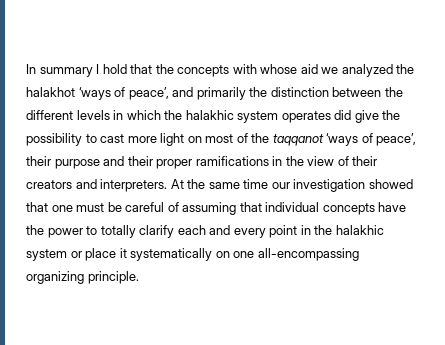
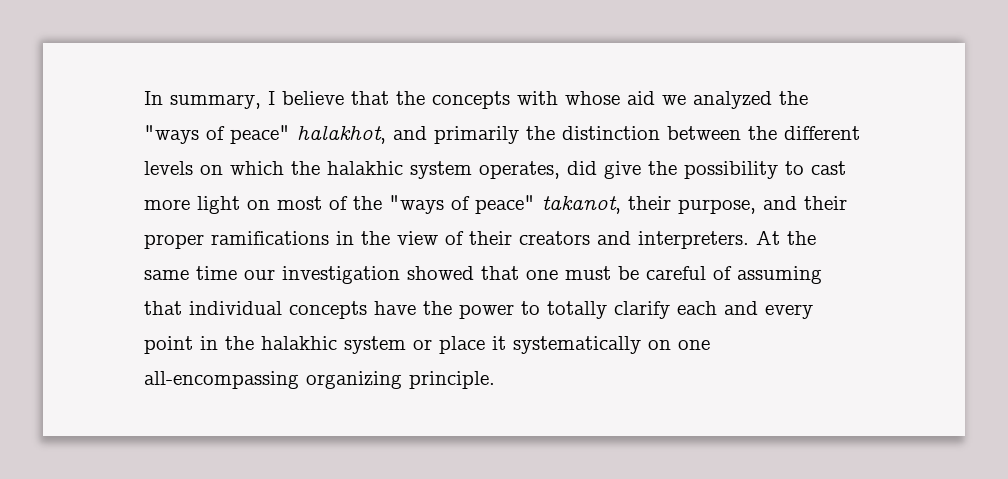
- In summary I hold that the concepts with whose aid we analyzed the halakhot ‘ways of peace’, and primarily the distinction between the different levels in which the halakhic system operates did give the possibility to cast more light on most of the taqqanot ‘ways of peace’, their purpose and their proper ramifications in the view of their creators and interpreters.
+ In summary, I believe that the concepts with whose aid we analyzed the "ways of peace" halakhot, and primarily the distinction between the different levels on which the halakhic system operates, did give the possibility to cast more light on most of the "ways of peace" takanot, their purpose, and their proper ramifications in the view of their creators and interpreters.

